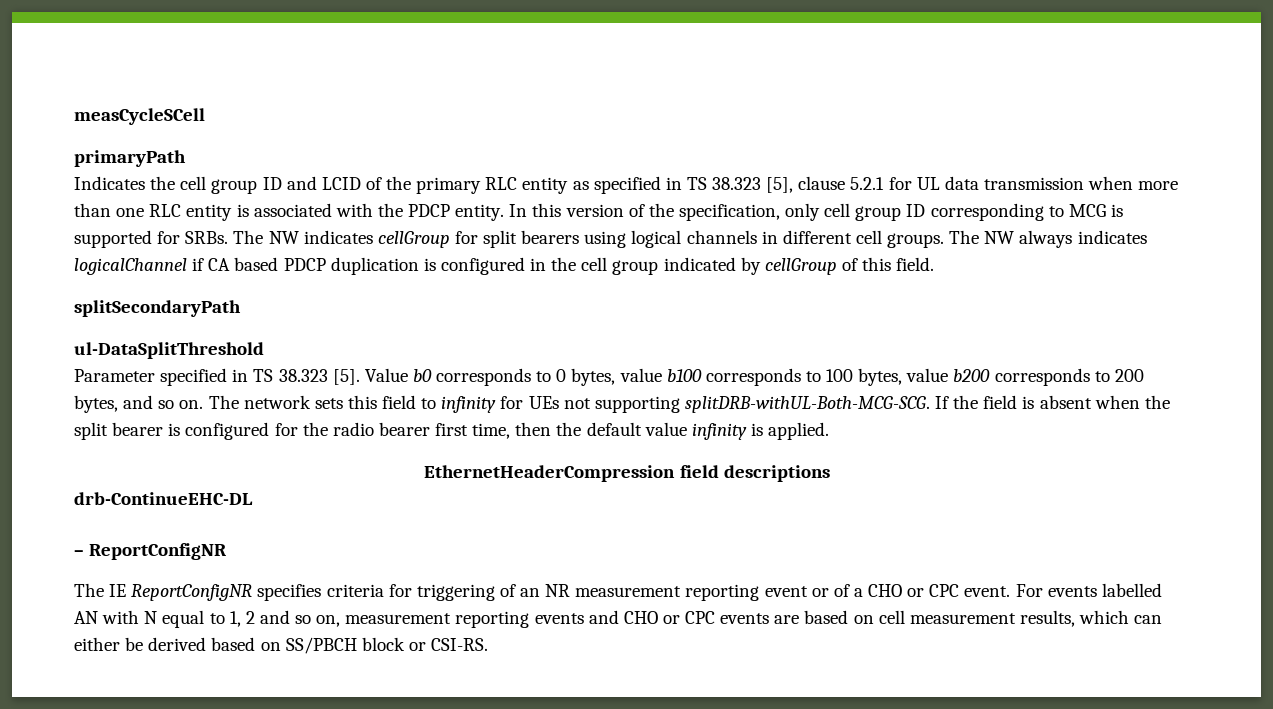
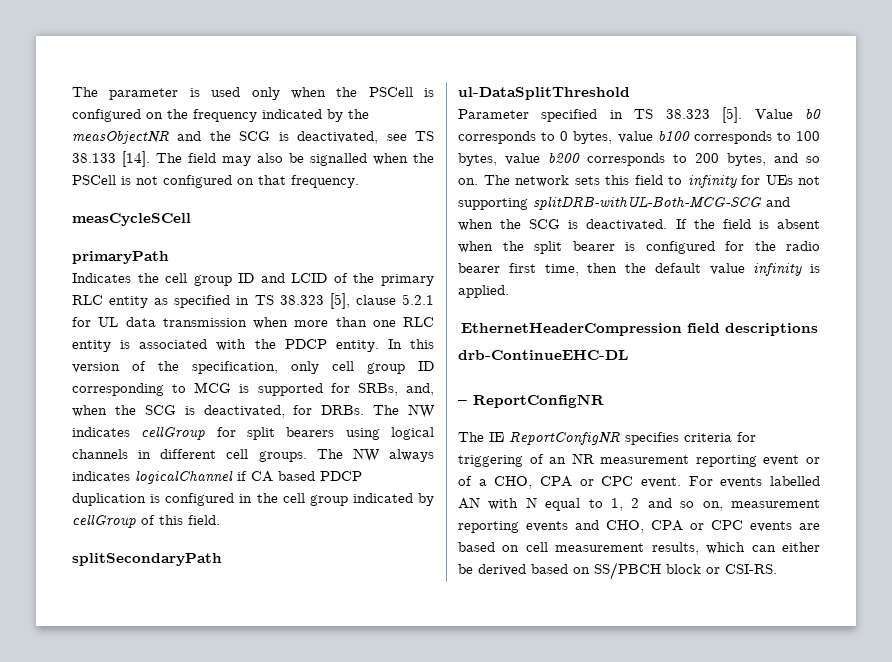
+ The parameter is used only when the PSCell is configured on the frequency indicated by the measObjectNR and the SCG is deactivated, see TS 38.133 [14]. The field may also be signalled when the PSCell is not configured on that frequency.
- In this version of the specification, only cell group ID corresponding to MCG is supported for SRBs.
+ In this version of the specification, only cell group ID corresponding to MCG is supported for SRBs, and, when the SCG is deactivated, for DRBs.
- The network sets this field to infinity for UEs not supporting splitDRB-withUL-Both-MCG-SCG.
+ The network sets this field to infinity for UEs not supporting splitDRB-withUL-Both-MCG-SCG and when the SCG is deactivated.
- The IE ReportConfigNR specifies criteria for triggering of an NR measurement reporting event or of a CHO or CPC event.
+ The IE ReportConfigNR specifies criteria for triggering of an NR measurement reporting event or of a CHO, CPA or CPC event.
- For events labelled AN with N equal to 1, 2 and so on, measurement reporting events and CHO or CPC events are based on cell measurement results, which can either be derived based on SS/PBCH block or CSI-RS.
+ For events labelled AN with N equal to 1, 2 and so on, measurement reporting events and CHO, CPA or CPC events are based on cell measurement results, which can either be derived based on SS/PBCH block or CSI-RS.

